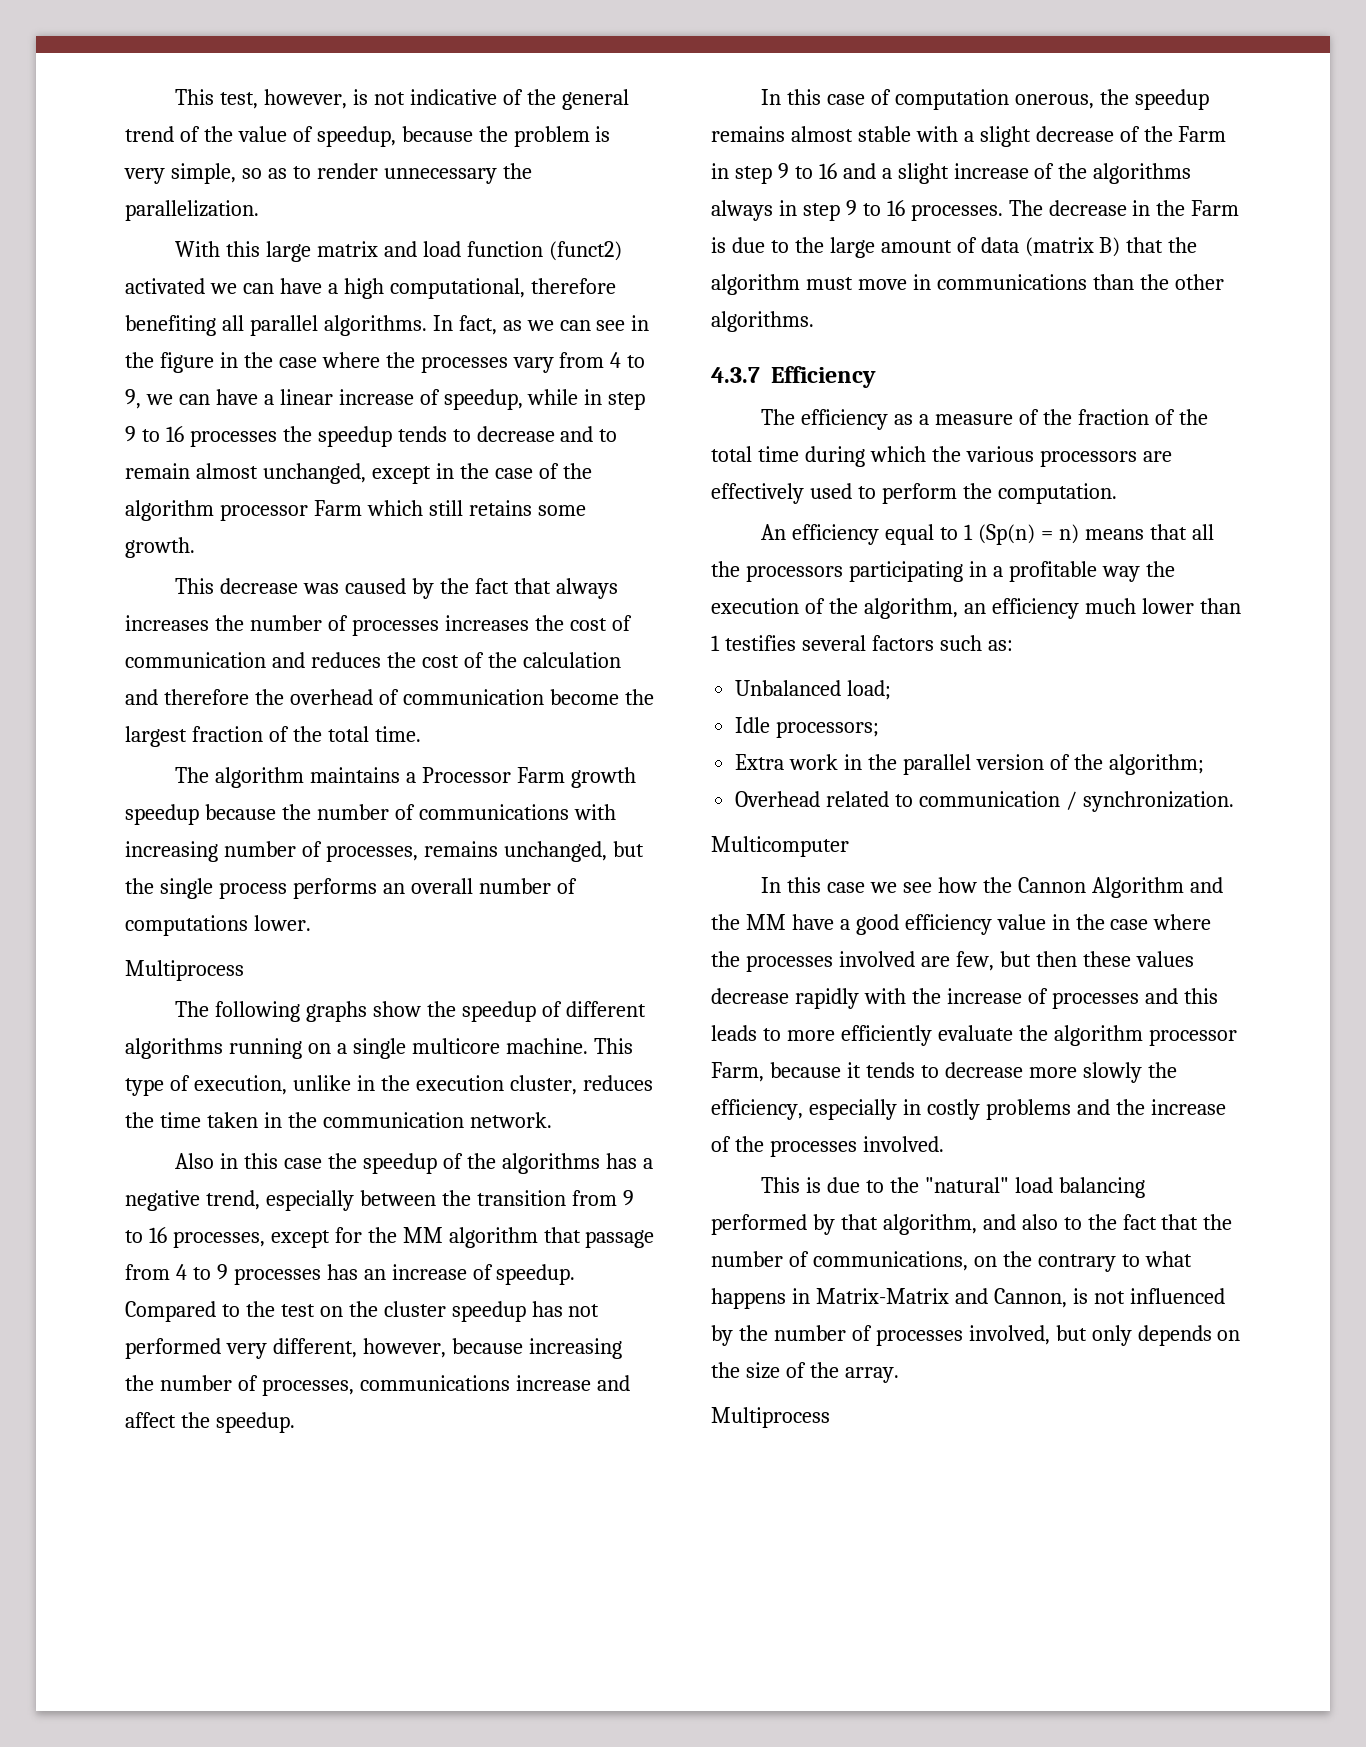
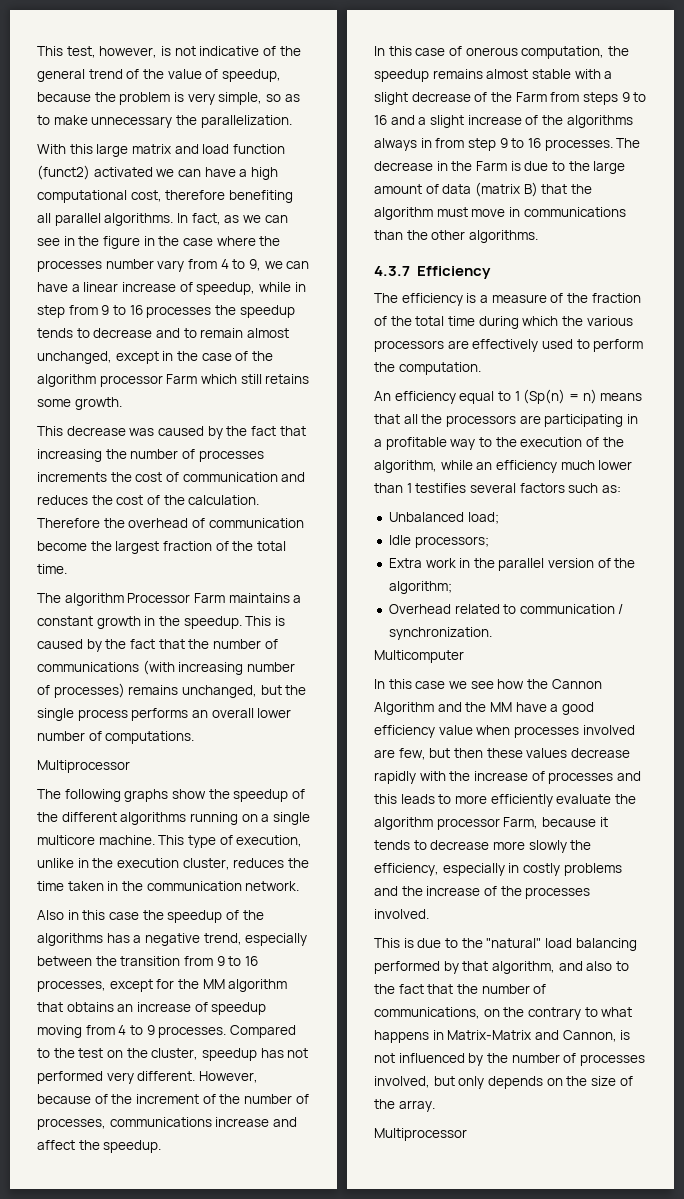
- This test, however, is not indicative of the general trend of the value of speedup, because the problem is very simple, so as to render unnecessary the parallelization.
+ This test, however, is not indicative of the general trend of the value of speedup, because the problem is very simple, so as to make unnecessary the parallelization.
- With this large matrix and load function (funct2) activated we can have a high computational, therefore benefiting all parallel algorithms.
+ With this large matrix and load function (funct2) activated we can have a high computational cost, therefore benefiting all parallel algorithms.
- In fact, as we can see in the figure in the case where the processes vary from 4 to 9, we can have a linear increase of speedup, while in step 9 to 16 processes the speedup tends to decrease and to remain almost unchanged, except in the case of the algorithm processor Farm which still retains some growth.
+ In fact, as we can see in the figure in the case where the processes number vary from 4 to 9, we can have a linear increase of speedup, while in step from 9 to 16 processes the speedup tends to decrease and to remain almost unchanged, except in the case of the algorithm processor Farm which still retains some growth.
- This decrease was caused by the fact that always increases the number of processes increases the cost of communication and reduces the cost of the calculation and therefore the overhead of communication become the largest fraction of the total time.
+ This decrease was caused by the fact that increasing the number of processes increments the cost of communication and reduces the cost of the calculation. Therefore the overhead of communication become the largest fraction of the total time.
- The algorithm maintains a Processor Farm growth speedup because the number of communications with increasing number of processes, remains unchanged, but the single process performs an overall number of computations lower.
- Multiprocess
+ The algorithm Processor Farm maintains a constant growth in the speedup. This is caused by the fact that the number of communications (with increasing number of processes) remains unchanged, but the single process performs an overall lower number of computations.
+ Multiprocessor
- The following graphs show the speedup of different algorithms running on a single multicore machine.
+ The following graphs show the speedup of the different algorithms running on a single multicore machine.
- Also in this case the speedup of the algorithms has a negative trend, especially between the transition from 9 to 16 processes, except for the MM algorithm that passage from 4 to 9 processes has an increase of speedup.
+ Also in this case the speedup of the algorithms has a negative trend, especially between the transition from 9 to 16 processes, except for the MM algorithm that obtains an increase of speedup moving from 4 to 9 processes.
- Compared to the test on the cluster speedup has not performed very different, however, because increasing the number of processes, communications increase and affect the speedup.
+ Compared to the test on the cluster, speedup has not performed very different. However, because of the increment of the number of processes, communications increase and affect the speedup.
- In this case of computation onerous, the speedup remains almost stable with a slight decrease of the Farm in step 9 to 16 and a slight increase of the algorithms always in step 9 to 16 processes.
+ In this case of onerous computation, the speedup remains almost stable with a slight decrease of the Farm from steps 9 to 16 and a slight increase of the algorithms always in from step 9 to 16 processes.
- The efficiency as a measure of the fraction of the total time during which the various processors are effectively used to perform the computation.
+ The efficiency is a measure of the fraction of the total time during which the various processors are effectively used to perform the computation.
- An efficiency equal to 1 (Sp(n) = n) means that all the processors participating in a profitable way the execution of the algorithm, an efficiency much lower than 1 testifies several factors such as:
+ An efficiency equal to 1 (Sp(n) = n) means that all the processors are participating in a profitable way to the execution of the algorithm, while an efficiency much lower than 1 testifies several factors such as:
- In this case we see how the Cannon Algorithm and the MM have a good efficiency value in the case where the processes involved are few, but then these values decrease rapidly with the increase of processes and this leads to more efficiently evaluate the algorithm processor Farm, because it tends to decrease more slowly the efficiency, especially in costly problems and the increase of the processes involved.
+ In this case we see how the Cannon Algorithm and the MM have a good efficiency value when processes involved are few, but then these values decrease rapidly with the increase of processes and this leads to more efficiently evaluate the algorithm processor Farm, because it tends to decrease more slowly the efficiency, especially in costly problems and the increase of the processes involved.
  This is due to the "natural" load balancing performed by that algorithm, and also to the fact that the number of communications, on the contrary to what happens in Matrix-Matrix and Cannon, is not influenced by the number of processes involved, but only depends on the size of the array.
- Multiprocess
+ Multiprocessor

